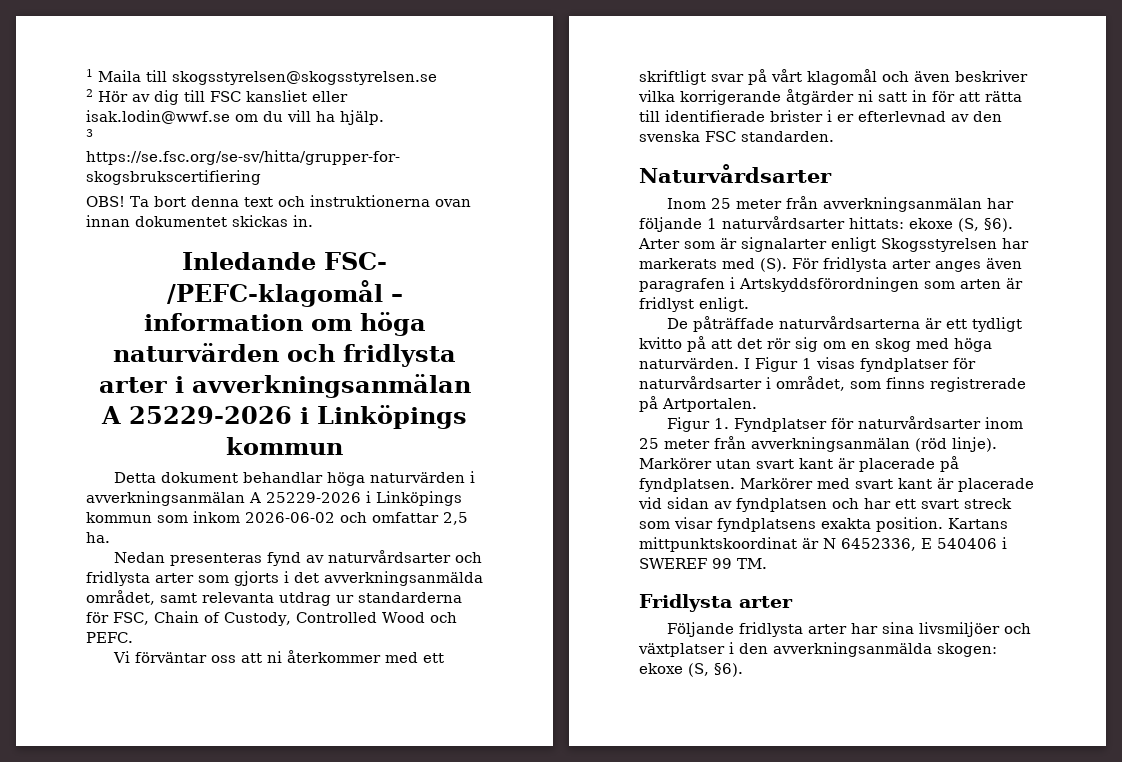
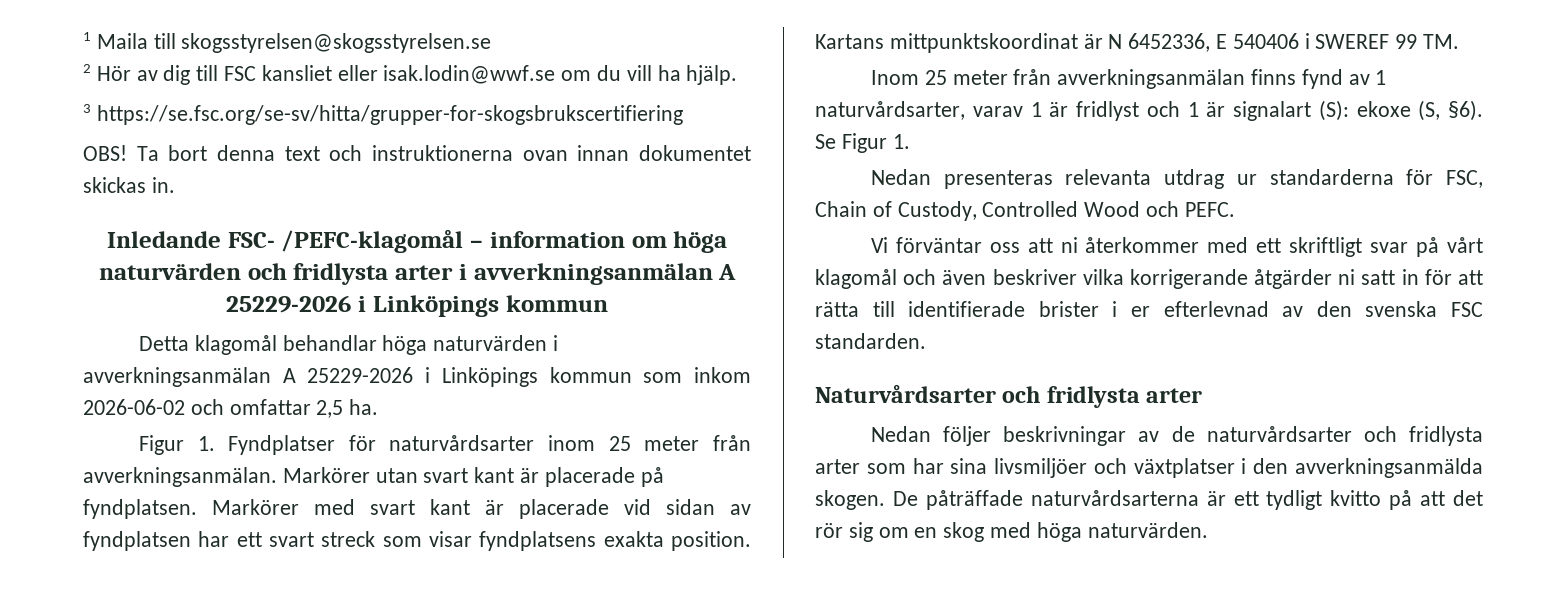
- Detta dokument behandlar höga naturvärden i avverkningsanmälan A 25229-2026 i Linköpings kommun som inkom 2026-06-02 och omfattar 2,5 ha.
+ Detta klagomål behandlar höga naturvärden i avverkningsanmälan A 25229-2026 i Linköpings kommun som inkom 2026-06-02 och omfattar 2,5 ha.
- Nedan presenteras fynd av naturvårdsarter och fridlysta arter som gjorts i det avverkningsanmälda området, samt relevanta utdrag ur standarderna för FSC, Chain of Custody, Controlled Wood och PEFC.
+ Figur 1. Fyndplatser för naturvårdsarter inom 25 meter från avverkningsanmälan. Markörer utan svart kant är placerade på fyndplatsen. Markörer med svart kant är placerade vid sidan av fyndplatsen har ett svart streck som visar fyndplatsens exakta position. Kartans mittpunktskoordinat är N 6452336, E 540406 i SWEREF 99 TM.
+ Inom 25 meter från avverkningsanmälan finns fynd av 1 naturvårdsarter, varav 1 är fridlyst och 1 är signalart (S): ekoxe (S, §6). Se Figur 1.
+ Nedan presenteras relevanta utdrag ur standarderna för FSC, Chain of Custody, Controlled Wood och PEFC.
- Naturvårdsarter
- Inom 25 meter från avverkningsanmälan har följande 1 naturvårdsarter hittats: ekoxe (S, §6). Arter som är signalarter enligt Skogsstyrelsen har markerats med (S). För fridlysta arter anges även paragrafen i Artskyddsförordningen som arten är fridlyst enligt.
- De påträffade naturvårdsarterna är ett tydligt kvitto på att det rör sig om en skog med höga naturvärden. I Figur 1 visas fyndplatser för naturvårdsarter i området, som finns registrerade på Artportalen.
- Figur 1. Fyndplatser för naturvårdsarter inom 25 meter från avverkningsanmälan (röd linje). Markörer utan svart kant är placerade på fyndplatsen. Markörer med svart kant är placerade vid sidan av fyndplatsen och har ett svart streck som visar fyndplatsens exakta position. Kartans mittpunktskoordinat är N 6452336, E 540406 i SWEREF 99 TM.
- Fridlysta arter
- Följande fridlysta arter har sina livsmiljöer och växtplatser i den avverkningsanmälda skogen: ekoxe (S, §6).
+ Naturvårdsarter och fridlysta arter
+ Nedan följer beskrivningar av de naturvårdsarter och fridlysta arter som har sina livsmiljöer och växtplatser i den avverkningsanmälda skogen. De påträffade naturvårdsarterna är ett tydligt kvitto på att det rör sig om en skog med höga naturvärden.

